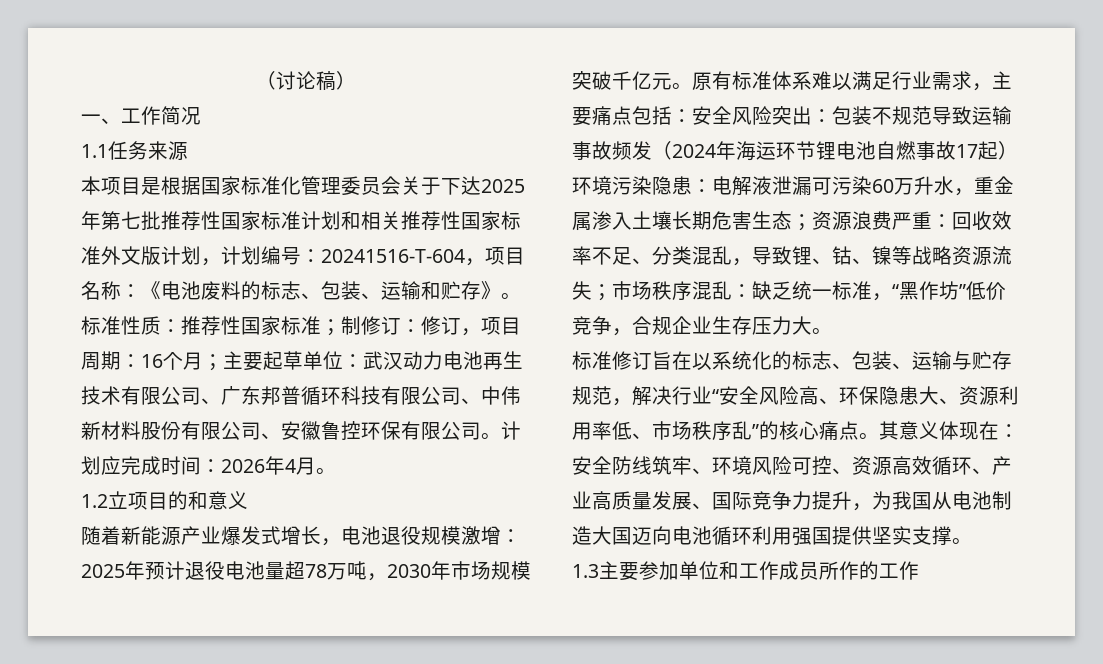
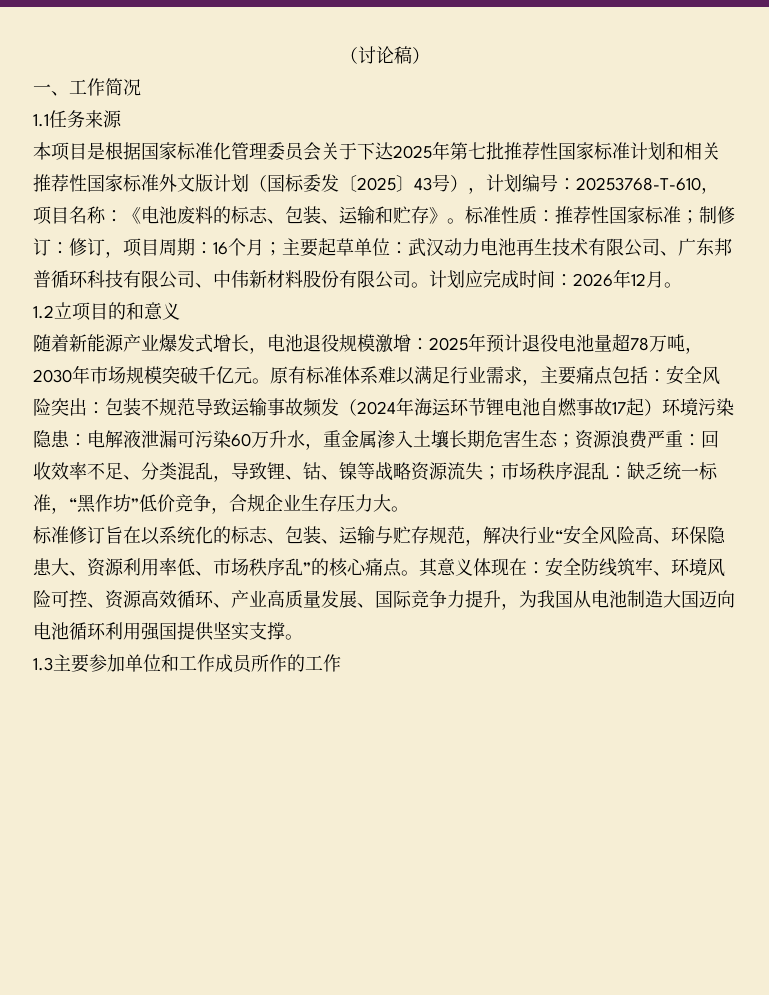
- 本项目是根据国家标准化管理委员会关于下达2025年第七批推荐性国家标准计划和相关推荐性国家标准外文版计划，计划编号：20241516-T-604，项目名称：《电池废料的标志、包装、运输和贮存》。
+ 本项目是根据国家标准化管理委员会关于下达2025年第七批推荐性国家标准计划和相关推荐性国家标准外文版计划（国标委发〔2025〕43号），计划编号：20253768-T-610，项目名称：《电池废料的标志、包装、运输和贮存》。
- 标准性质：推荐性国家标准；制修订：修订，项目周期：16个月；主要起草单位：武汉动力电池再生技术有限公司、广东邦普循环科技有限公司、中伟新材料股份有限公司、安徽鲁控环保有限公司。
+ 标准性质：推荐性国家标准；制修订：修订，项目周期：16个月；主要起草单位：武汉动力电池再生技术有限公司、广东邦普循环科技有限公司、中伟新材料股份有限公司。
- 计划应完成时间：2026年4月。
+ 计划应完成时间：2026年12月。

